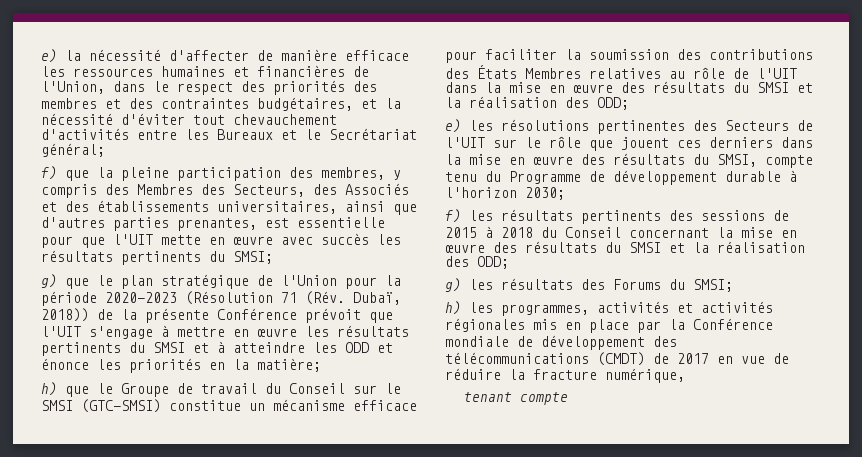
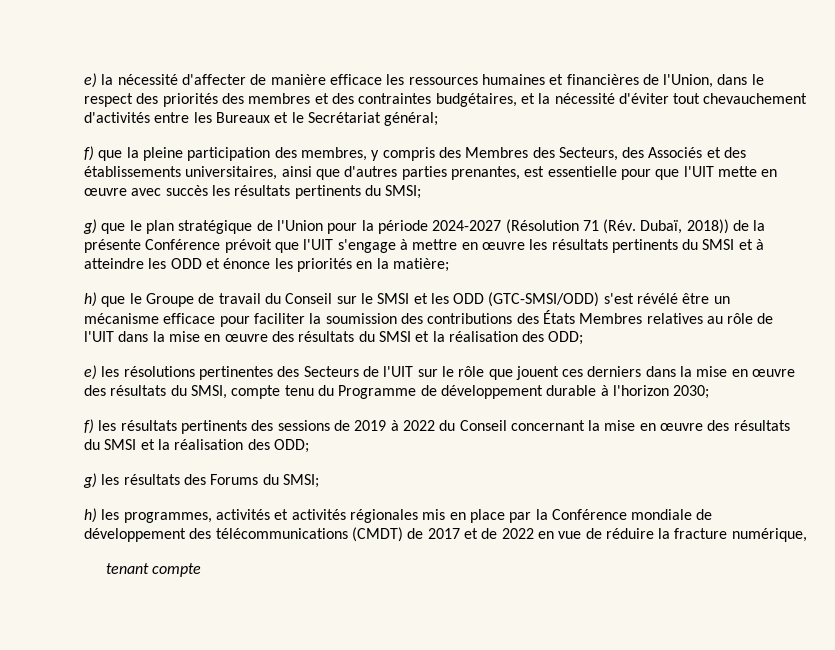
- g) que le plan stratégique de l'Union pour la période 2020-2023 (Résolution 71 (Rév. Dubaï, 2018)) de la présente Conférence prévoit que l'UIT s'engage à mettre en œuvre les résultats pertinents du SMSI et à atteindre les ODD et énonce les priorités en la matière;
+ g) que le plan stratégique de l'Union pour la période 2024-2027 (Résolution 71 (Rév. Dubaï, 2018)) de la présente Conférence prévoit que l'UIT s'engage à mettre en œuvre les résultats pertinents du SMSI et à atteindre les ODD et énonce les priorités en la matière;
- h) que le Groupe de travail du Conseil sur le SMSI (GTC-SMSI) constitue un mécanisme efficace pour faciliter la soumission des contributions des États Membres relatives au rôle de l'UIT dans la mise en œuvre des résultats du SMSI et la réalisation des ODD;
+ h) que le Groupe de travail du Conseil sur le SMSI et les ODD (GTC-SMSI/ODD) s'est révélé être un mécanisme efficace pour faciliter la soumission des contributions des États Membres relatives au rôle de l'UIT dans la mise en œuvre des résultats du SMSI et la réalisation des ODD;
- f) les résultats pertinents des sessions de 2015 à 2018 du Conseil concernant la mise en œuvre des résultats du SMSI et la réalisation des ODD;
+ f) les résultats pertinents des sessions de 2019 à 2022 du Conseil concernant la mise en œuvre des résultats du SMSI et la réalisation des ODD;
- h) les programmes, activités et activités régionales mis en place par la Conférence mondiale de développement des télécommunications (CMDT) de 2017 en vue de réduire la fracture numérique,
+ h) les programmes, activités et activités régionales mis en place par la Conférence mondiale de développement des télécommunications (CMDT) de 2017 et de 2022 en vue de réduire la fracture numérique,

